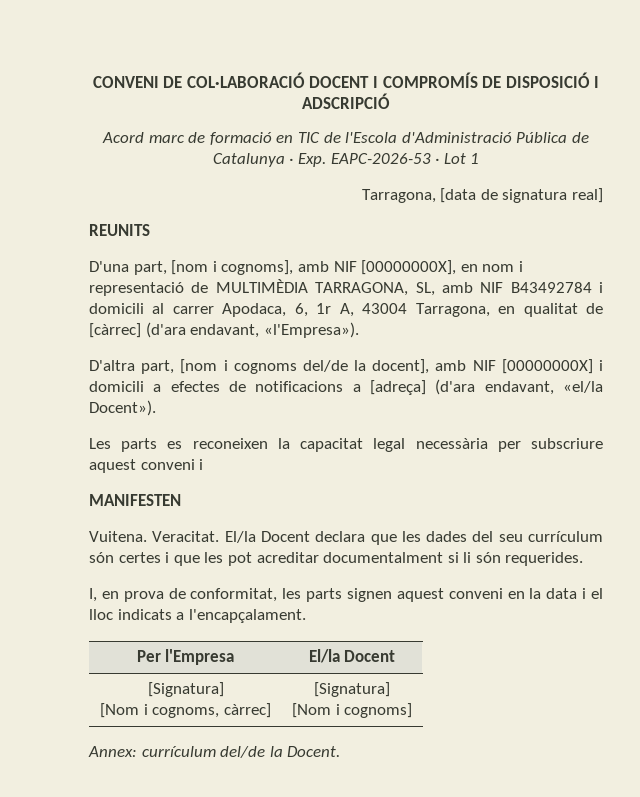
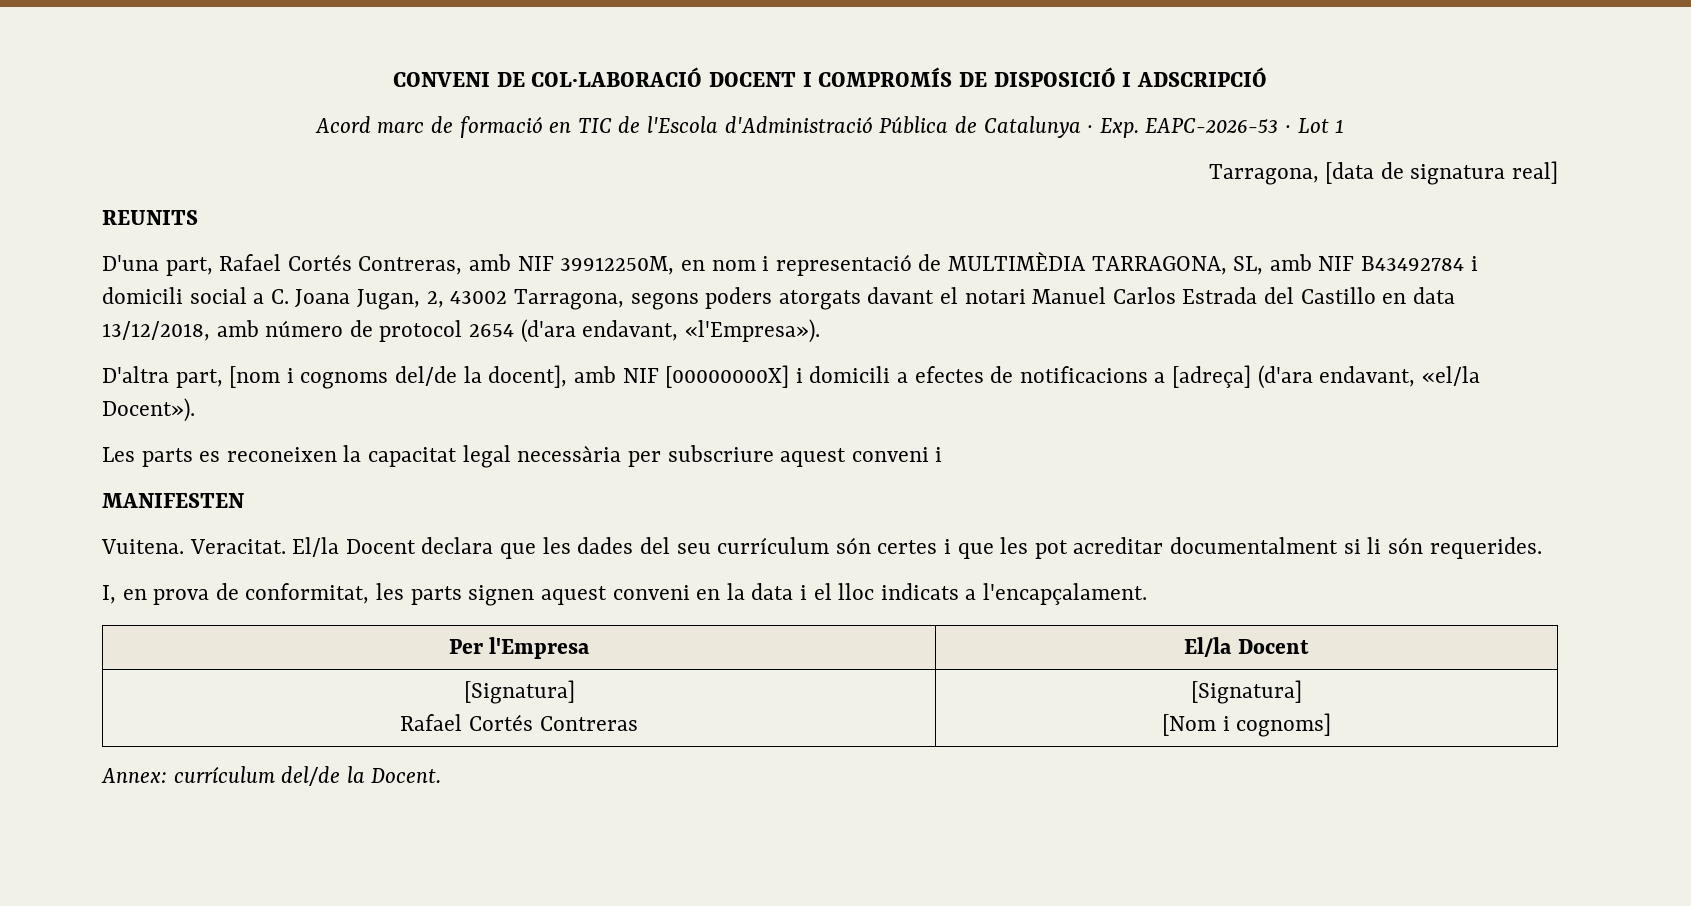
- D'una part, [nom i cognoms], amb NIF [00000000X], en nom i representació de MULTIMÈDIA TARRAGONA, SL, amb NIF B43492784 i domicili al carrer Apodaca, 6, 1r A, 43004 Tarragona, en qualitat de [càrrec] (d'ara endavant, «l'Empresa»).
+ D'una part, Rafael Cortés Contreras, amb NIF 39912250M, en nom i representació de MULTIMÈDIA TARRAGONA, SL, amb NIF B43492784 i domicili social a C. Joana Jugan, 2, 43002 Tarragona, segons poders atorgats davant el notari Manuel Carlos Estrada del Castillo en data 13/12/2018, amb número de protocol 2654 (d'ara endavant, «l'Empresa»).
  Per l'Empresa | El/la Docent
  [Signatura]
- [Nom i cognoms, càrrec] | [Signatura]
+ Rafael Cortés Contreras | [Signatura]

